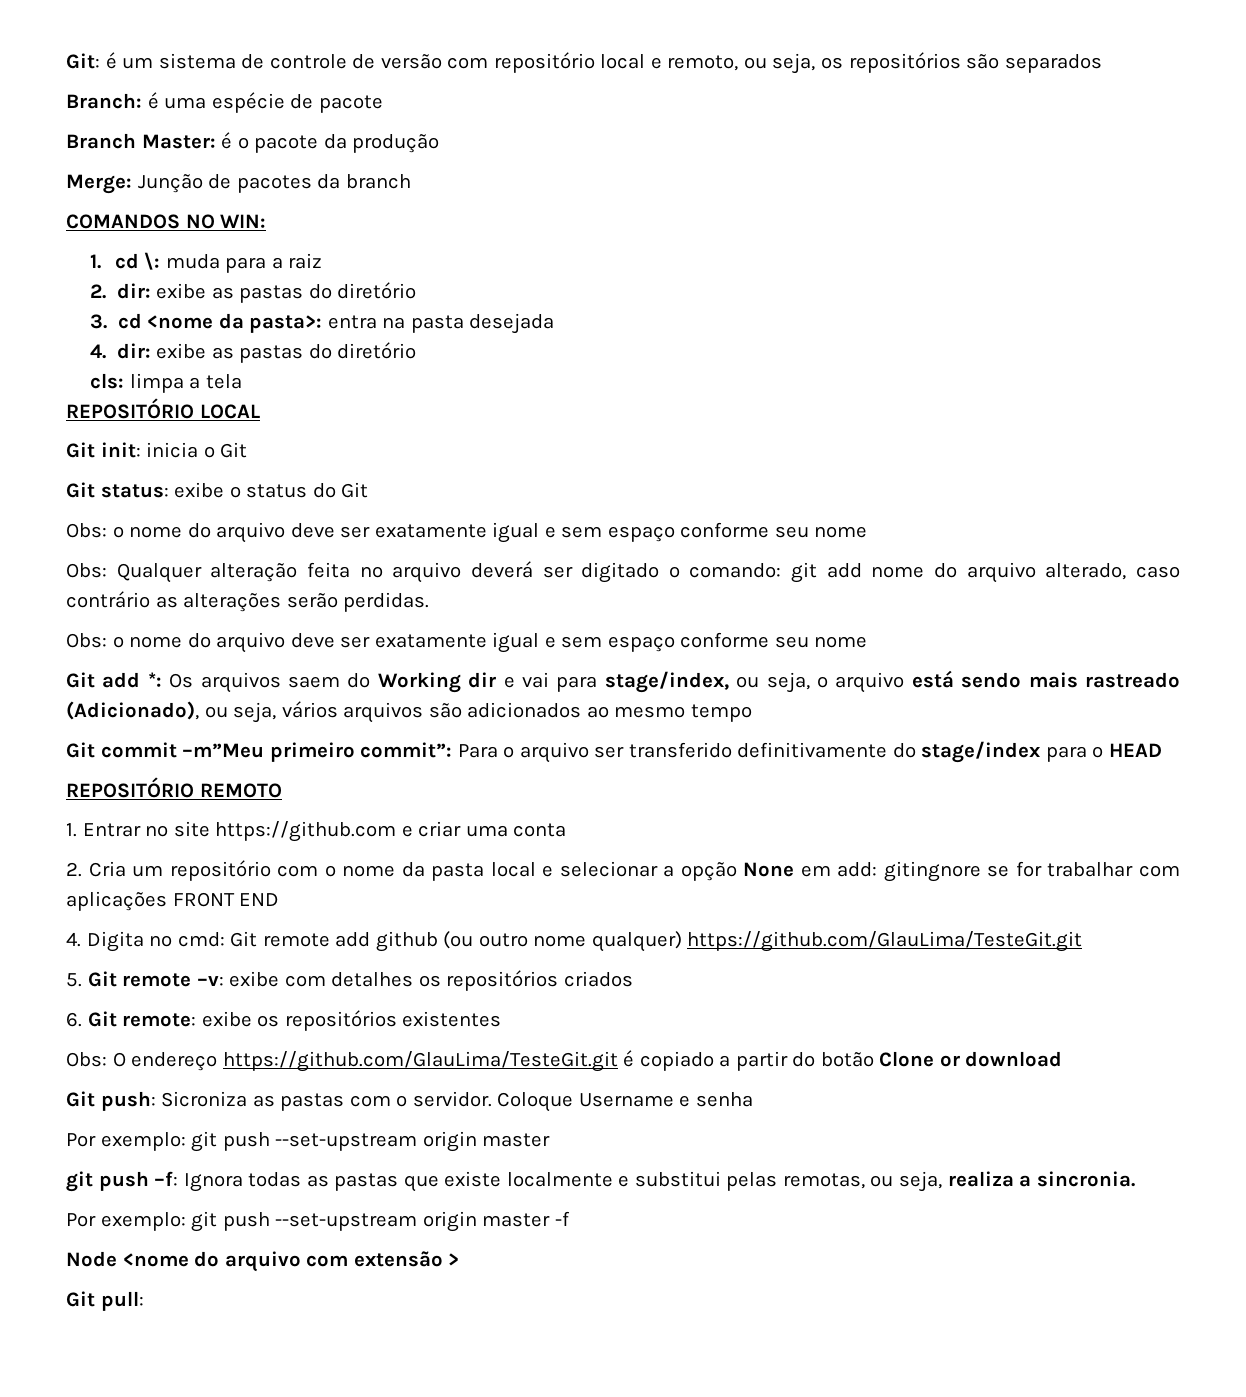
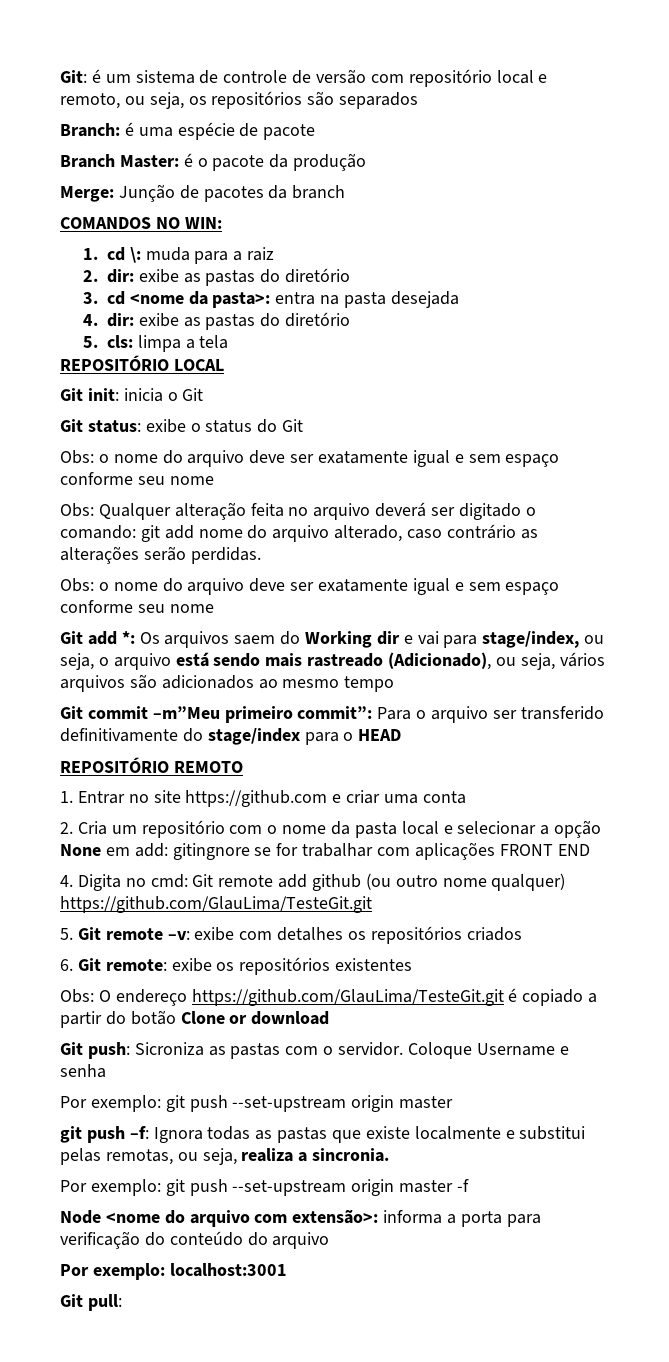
- cls: limpa a tela
+ 5. cls: limpa a tela
- Node <nome do arquivo com extensão >
+ Node <nome do arquivo com extensão>: informa a porta para verificação do conteúdo do arquivo
+ Por exemplo: localhost:3001

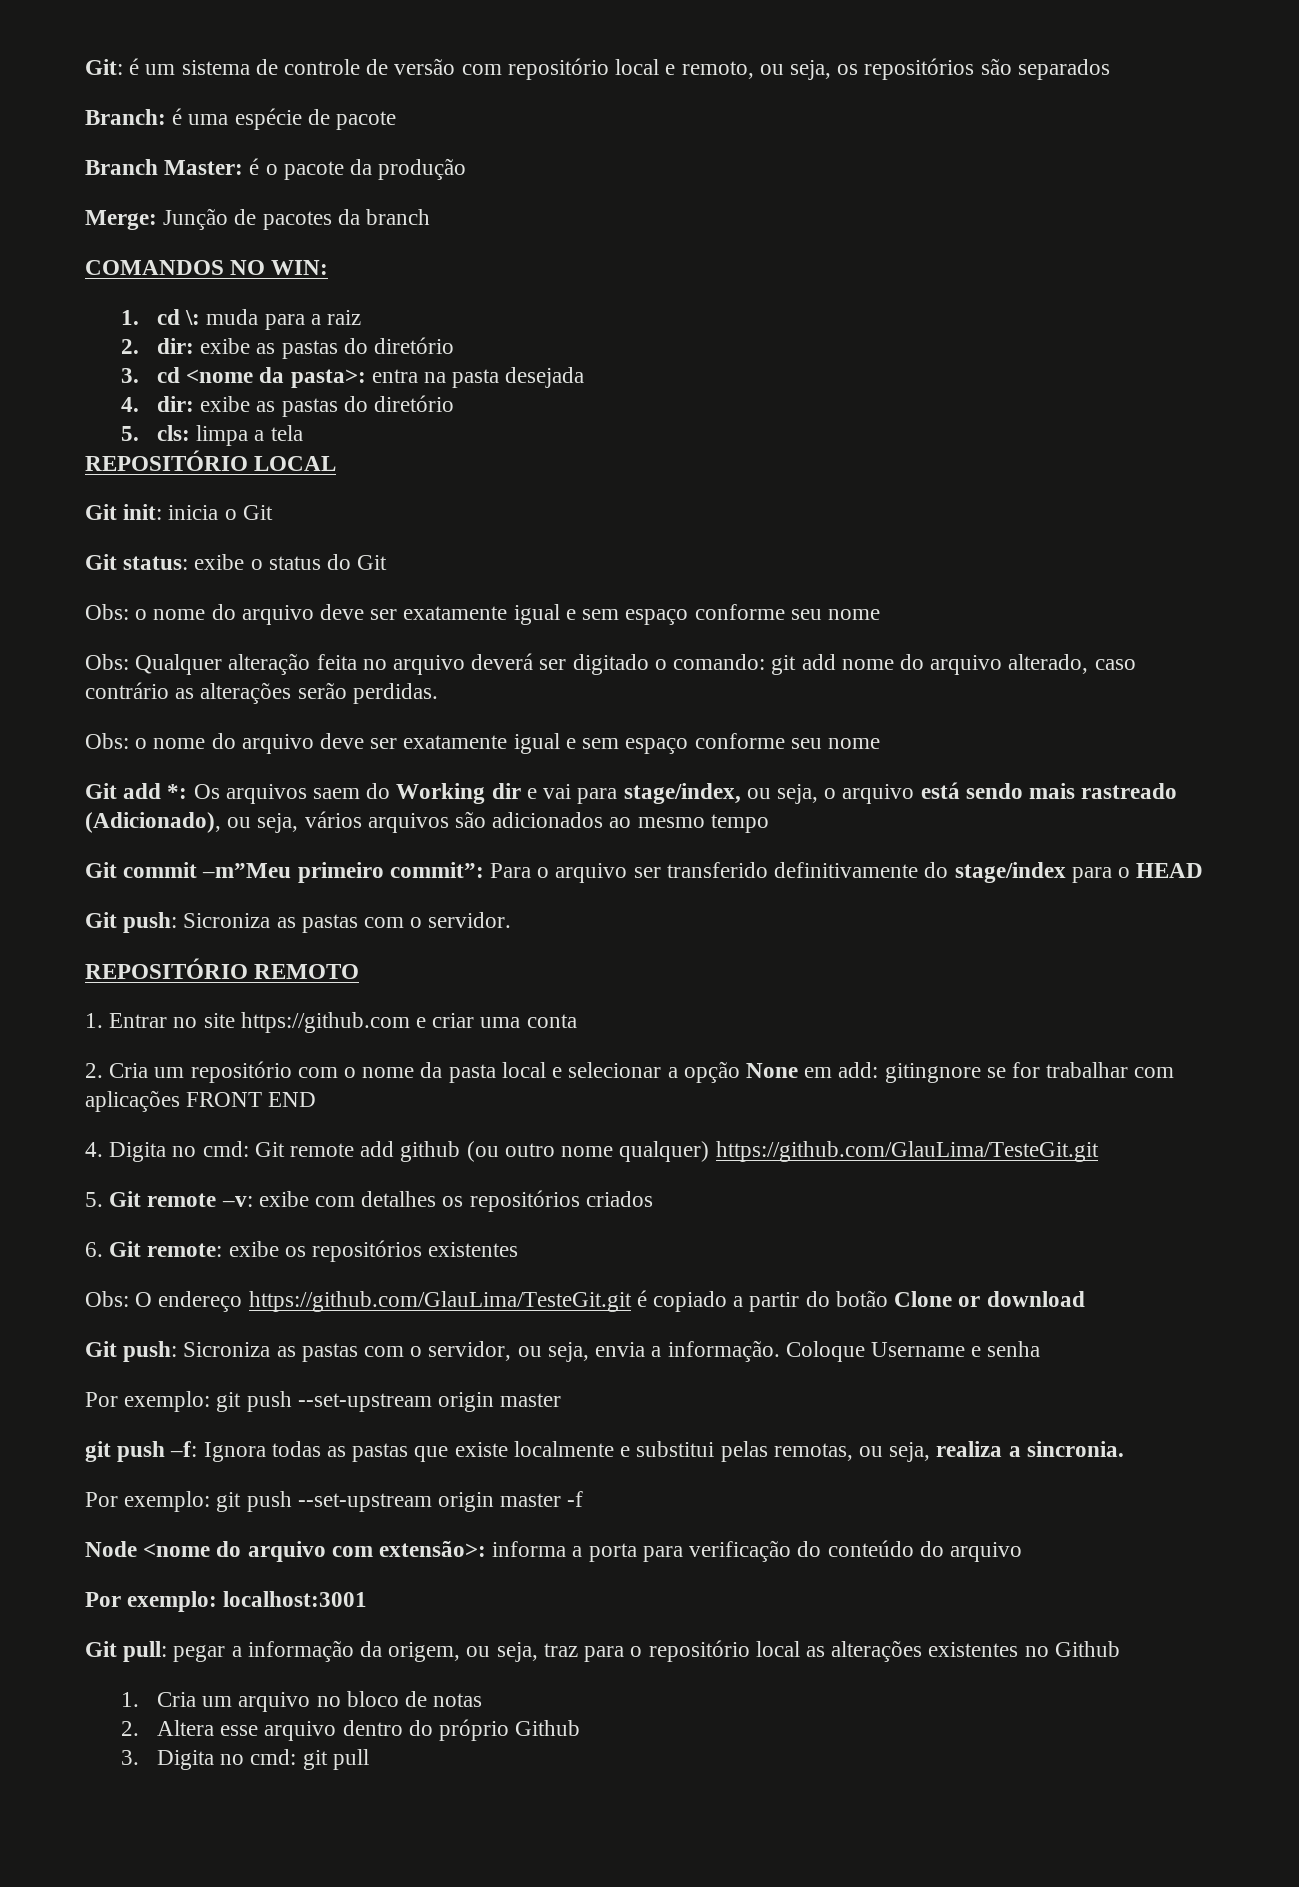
+ Git push: Sicroniza as pastas com o servidor.
- Git push: Sicroniza as pastas com o servidor.
+ Git push: Sicroniza as pastas com o servidor, ou seja, envia a informação.
- Git pull:
+ Git pull: pegar a informação da origem, ou seja, traz para o repositório local as alterações existentes no Github
+ 1. Cria um arquivo no bloco de notas
+ 2. Altera esse arquivo dentro do próprio Github
+ 3. Digita no cmd: git pull

